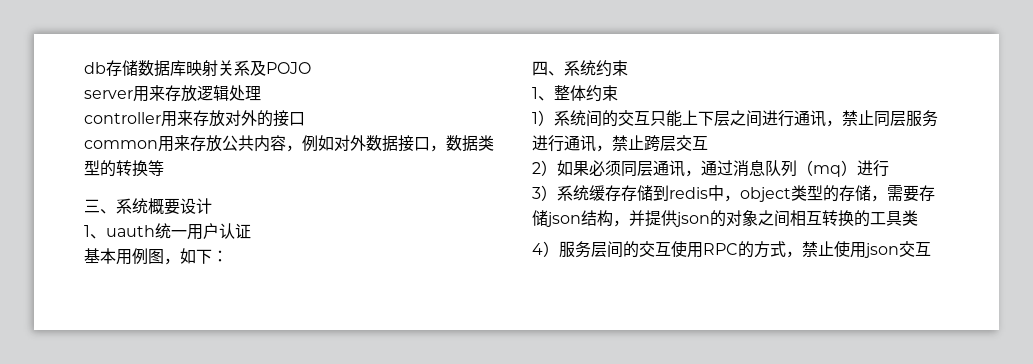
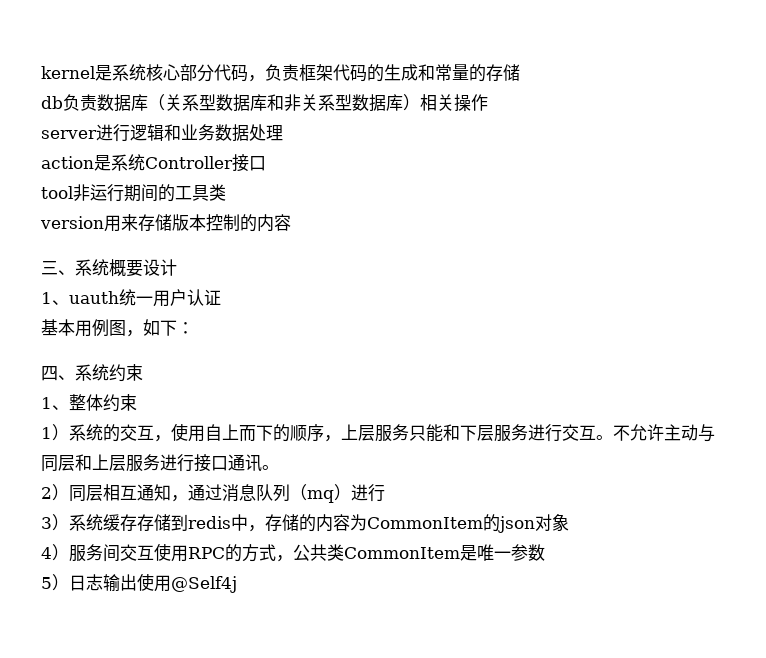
- db存储数据库映射关系及POJO
- server用来存放逻辑处理
- controller用来存放对外的接口
- common用来存放公共内容，例如对外数据接口，数据类型的转换等
+ kernel是系统核心部分代码，负责框架代码的生成和常量的存储
+ db负责数据库（关系型数据库和非关系型数据库）相关操作
+ server进行逻辑和业务数据处理
+ action是系统Controller接口
+ tool非运行期间的工具类
+ version用来存储版本控制的内容
- 1）系统间的交互只能上下层之间进行通讯，禁止同层服务进行通讯，禁止跨层交互
- 2）如果必须同层通讯，通过消息队列（mq）进行
+ 1）系统的交互，使用自上而下的顺序，上层服务只能和下层服务进行交互。不允许主动与同层和上层服务进行接口通讯。
+ 2）同层相互通知，通过消息队列（mq）进行
- 3）系统缓存存储到redis中，object类型的存储，需要存储json结构，并提供json的对象之间相互转换的工具类
+ 3）系统缓存存储到redis中，存储的内容为CommonItem的json对象
- 4）服务层间的交互使用RPC的方式，禁止使用json交互
+ 4）服务间交互使用RPC的方式，公共类CommonItem是唯一参数
+ 5）日志输出使用@Self4j

